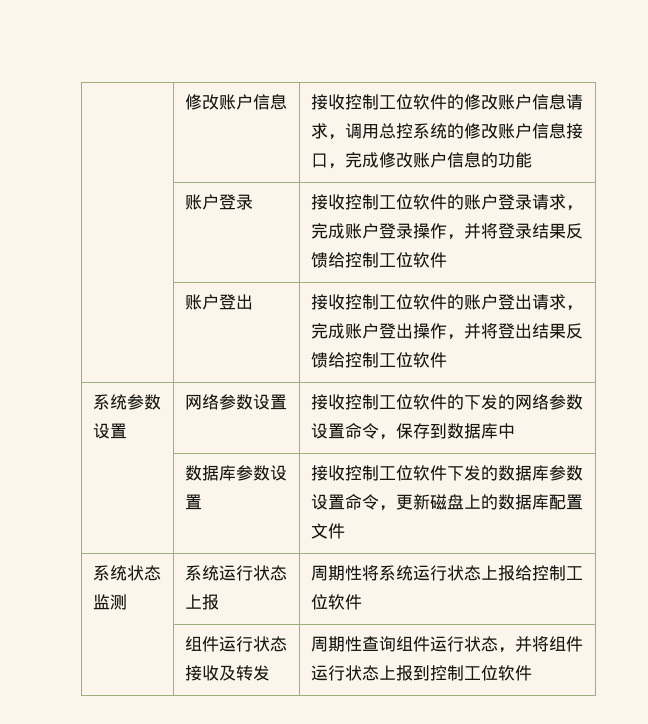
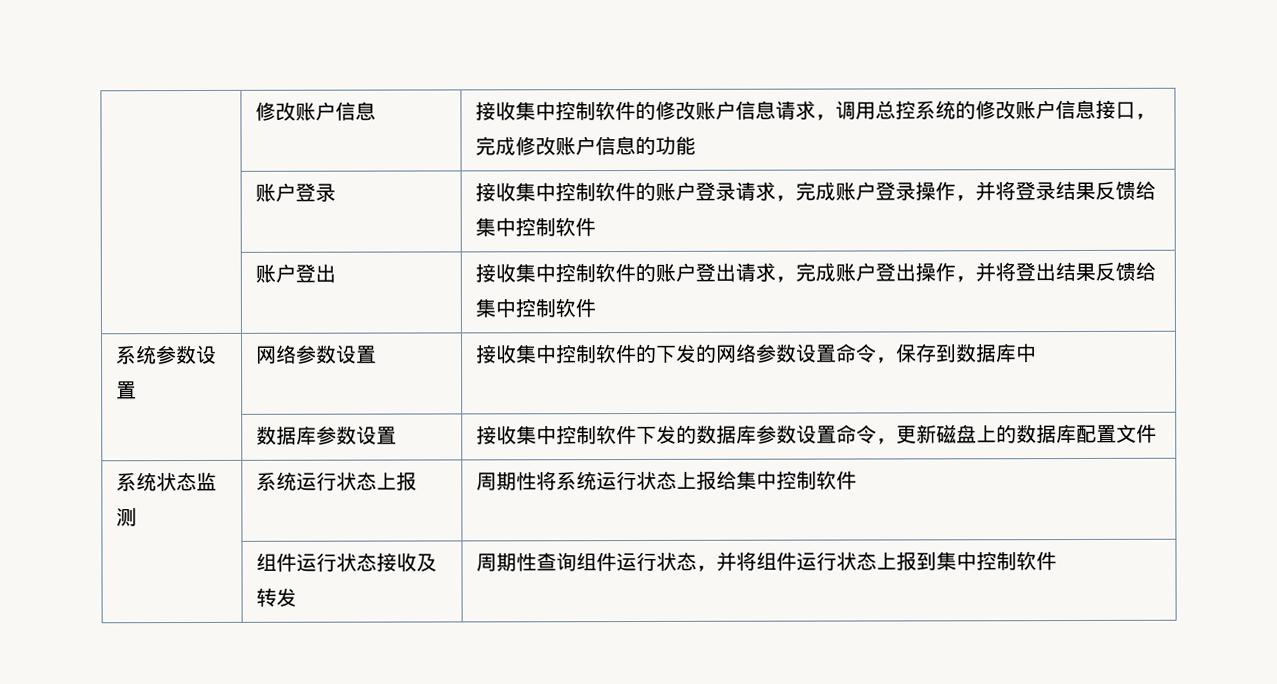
- | 修改账户信息 | 接收控制工位软件的修改账户信息请求，调用总控系统的修改账户信息接口，完成修改账户信息的功能
+ | 修改账户信息 | 接收集中控制软件的修改账户信息请求，调用总控系统的修改账户信息接口，完成修改账户信息的功能
- | 账户登录 | 接收控制工位软件的账户登录请求，完成账户登录操作，并将登录结果反馈给控制工位软件
+ | 账户登录 | 接收集中控制软件的账户登录请求，完成账户登录操作，并将登录结果反馈给集中控制软件
- | 账户登出 | 接收控制工位软件的账户登出请求，完成账户登出操作，并将登出结果反馈给控制工位软件
+ | 账户登出 | 接收集中控制软件的账户登出请求，完成账户登出操作，并将登出结果反馈给集中控制软件
- 系统参数设置 | 网络参数设置 | 接收控制工位软件的下发的网络参数设置命令，保存到数据库中
+ 系统参数设置 | 网络参数设置 | 接收集中控制软件的下发的网络参数设置命令，保存到数据库中
- | 数据库参数设置 | 接收控制工位软件下发的数据库参数设置命令，更新磁盘上的数据库配置文件
+ | 数据库参数设置 | 接收集中控制软件下发的数据库参数设置命令，更新磁盘上的数据库配置文件
- 系统状态监测 | 系统运行状态上报 | 周期性将系统运行状态上报给控制工位软件
+ 系统状态监测 | 系统运行状态上报 | 周期性将系统运行状态上报给集中控制软件
- | 组件运行状态接收及转发 | 周期性查询组件运行状态，并将组件运行状态上报到控制工位软件
+ | 组件运行状态接收及转发 | 周期性查询组件运行状态，并将组件运行状态上报到集中控制软件

